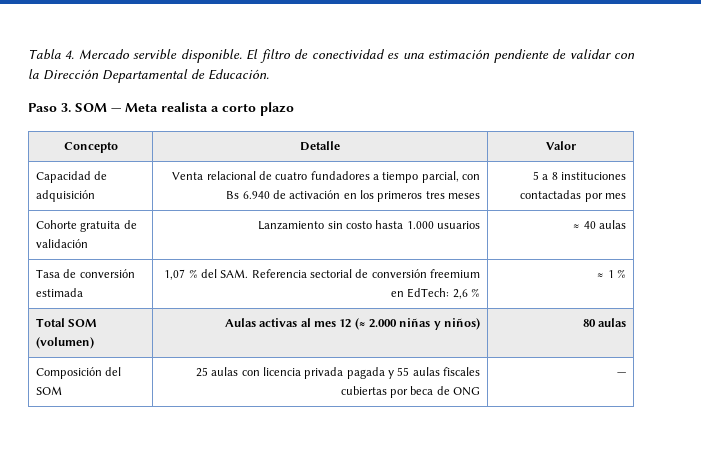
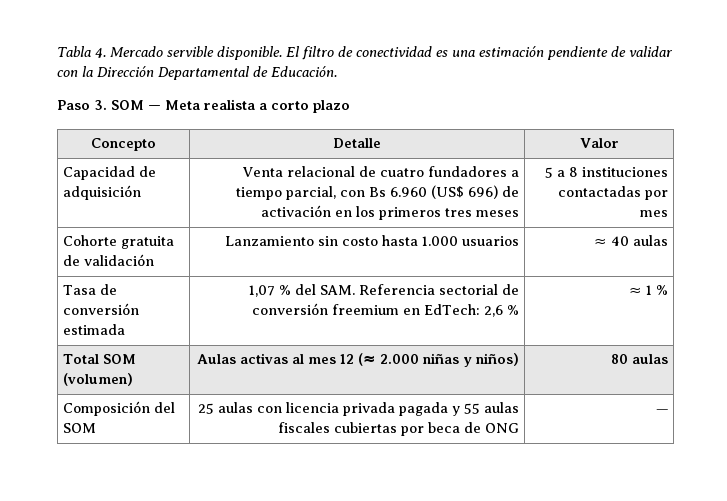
- Capacidad de adquisición | Venta relacional de cuatro fundadores a tiempo parcial, con Bs 6.940 de activación en los primeros tres meses | 5 a 8 instituciones contactadas por mes
+ Capacidad de adquisición | Venta relacional de cuatro fundadores a tiempo parcial, con Bs 6.960 (US$ 696) de activación en los primeros tres meses | 5 a 8 instituciones contactadas por mes

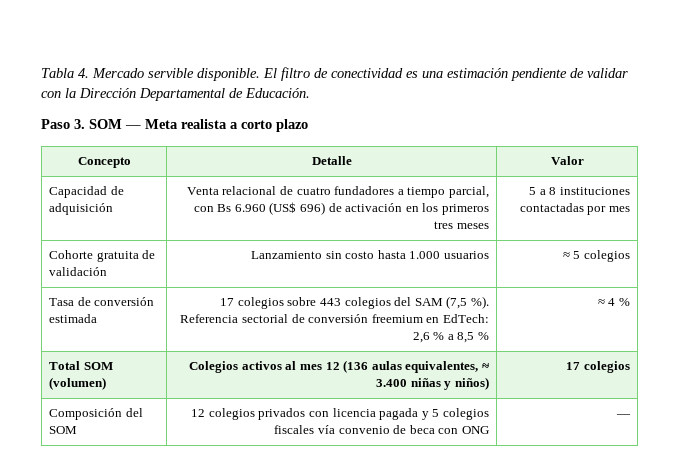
- Cohorte gratuita de validación | Lanzamiento sin costo hasta 1.000 usuarios | ≈ 40 aulas
+ Cohorte gratuita de validación | Lanzamiento sin costo hasta 1.000 usuarios | ≈ 5 colegios
- Tasa de conversión estimada | 1,07 % del SAM. Referencia sectorial de conversión freemium en EdTech: 2,6 % | ≈ 1 %
+ Tasa de conversión estimada | 17 colegios sobre 443 colegios del SAM (7,5 %). Referencia sectorial de conversión freemium en EdTech: 2,6 % a 8,5 % | ≈ 4 %
- Total SOM (volumen) | Aulas activas al mes 12 (≈ 2.000 niñas y niños) | 80 aulas
+ Total SOM (volumen) | Colegios activos al mes 12 (136 aulas equivalentes, ≈ 3.400 niñas y niños) | 17 colegios
- Composición del SOM | 25 aulas con licencia privada pagada y 55 aulas fiscales cubiertas por beca de ONG | —
+ Composición del SOM | 12 colegios privados con licencia pagada y 5 colegios fiscales vía convenio de beca con ONG | —

